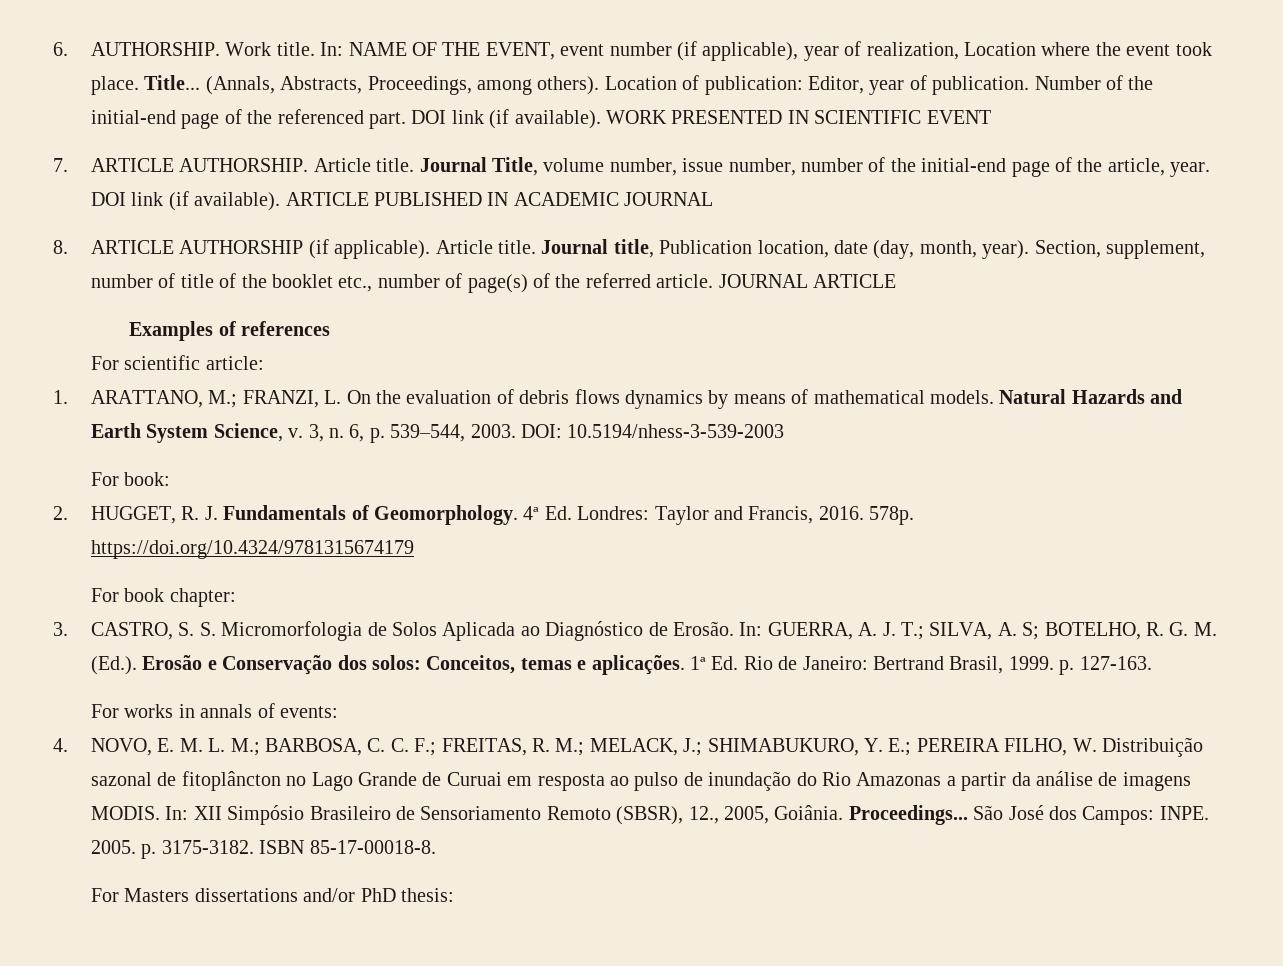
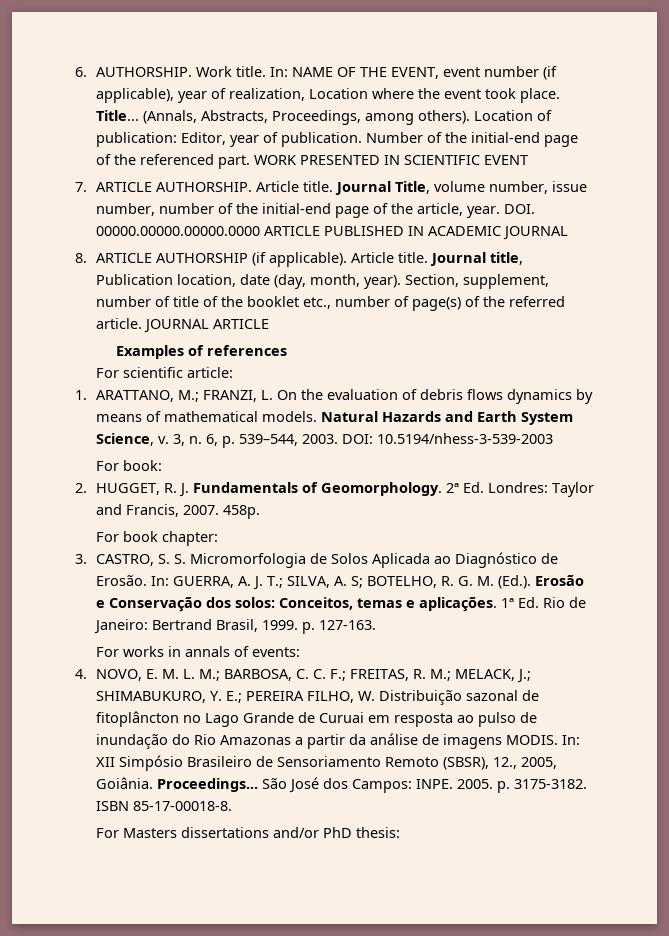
- Number of the initial-end page of the referenced part. DOI link (if available).
+ Number of the initial-end page of the referenced part.
- DOI link (if available). ARTICLE PUBLISHED IN ACADEMIC JOURNAL
+ DOI. 00000.00000.00000.0000 ARTICLE PUBLISHED IN ACADEMIC JOURNAL
- 4ª Ed. Londres: Taylor and Francis, 2016. 578p. https://doi.org/10.4324/9781315674179
+ 2ª Ed. Londres: Taylor and Francis, 2007. 458p.

